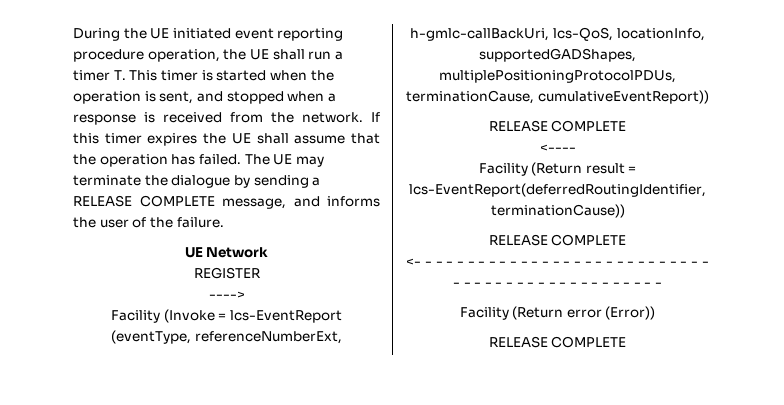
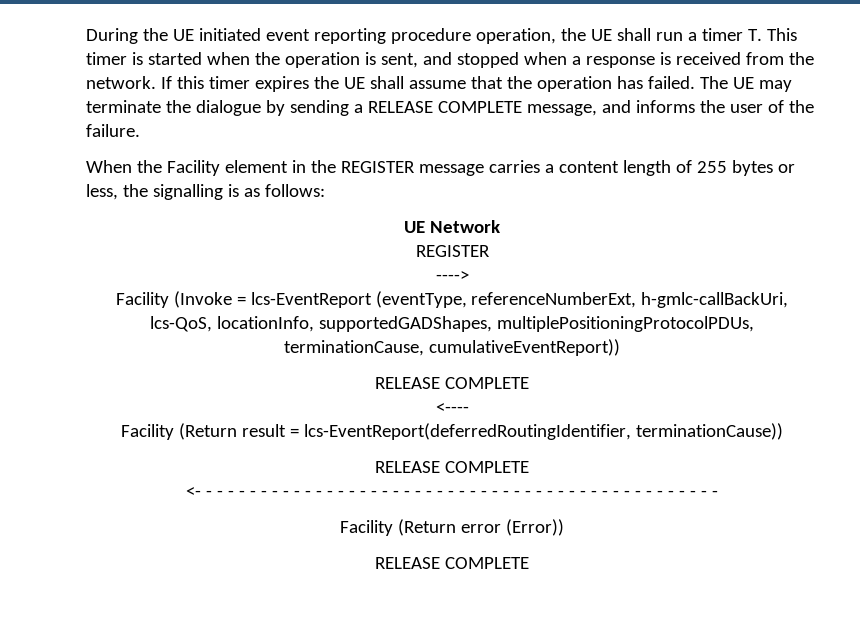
+ When the Facility element in the REGISTER message carries a content length of 255 bytes or less, the signalling is as follows:

